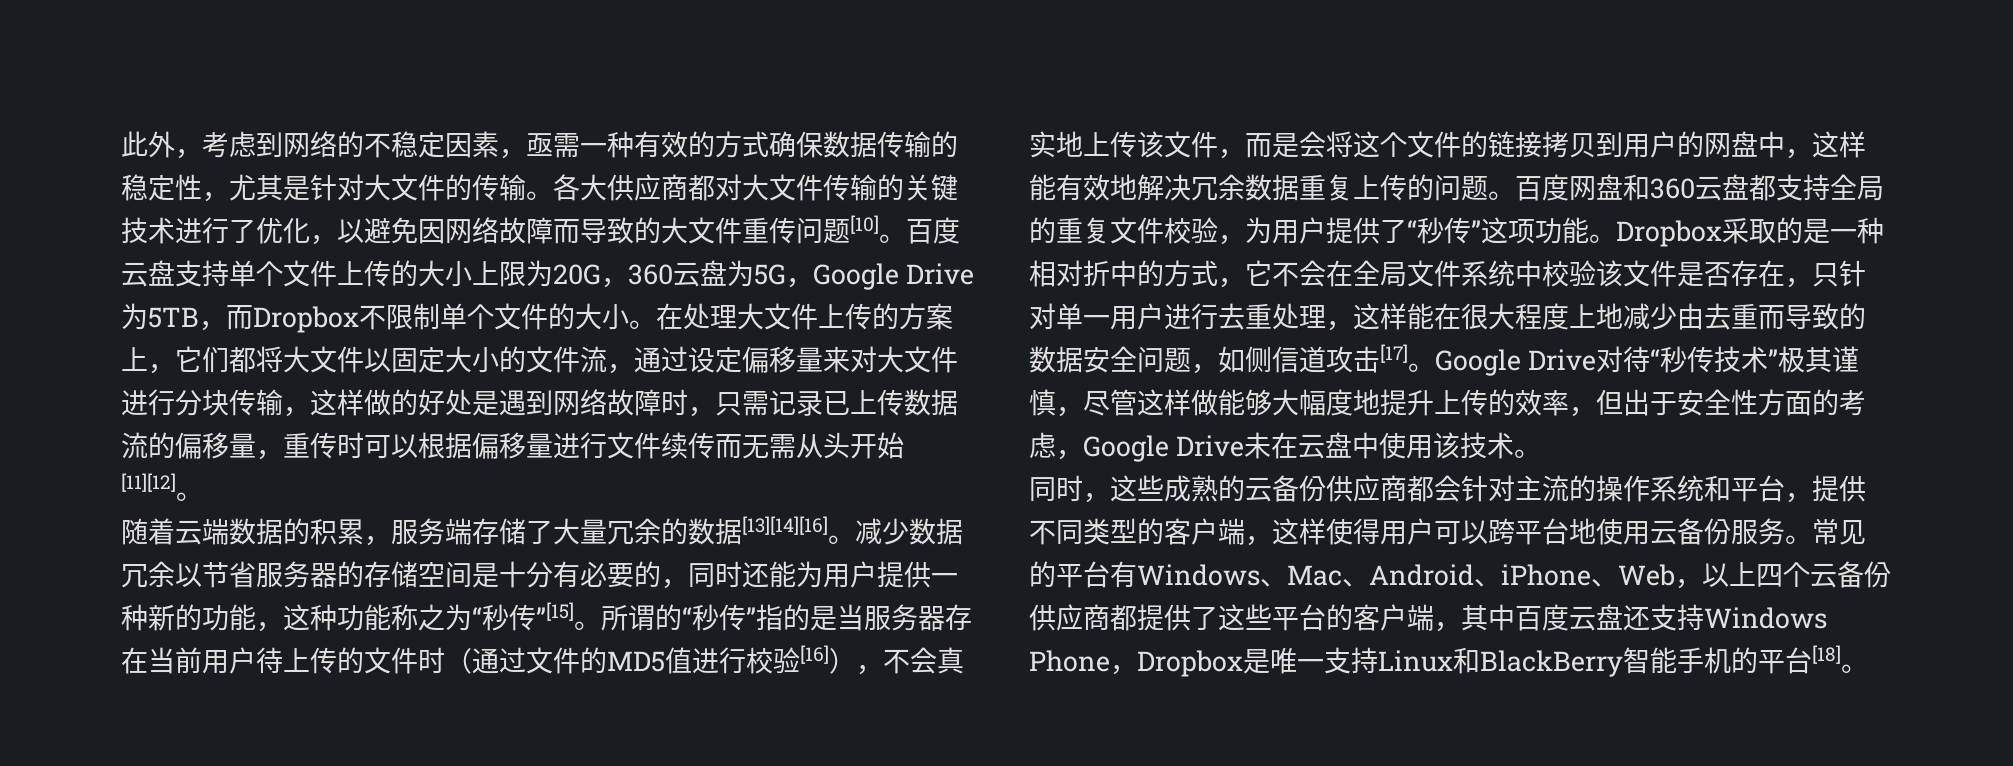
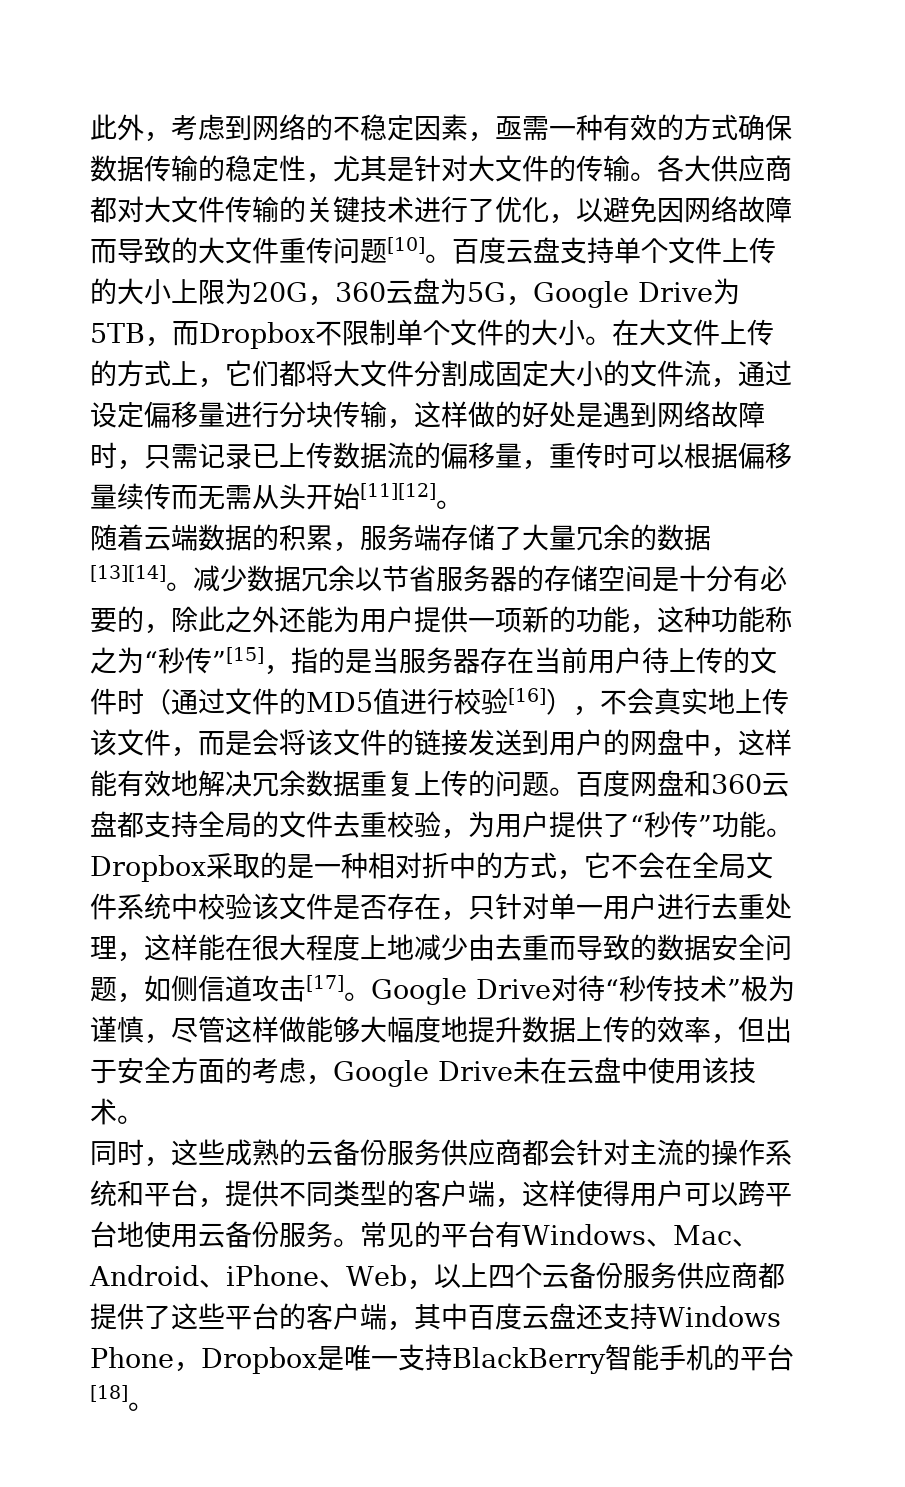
- 在处理大文件上传的方案上，它们都将大文件以固定大小的文件流，通过设定偏移量来对大文件进行分块传输，这样做的好处是遇到网络故障时，只需记录已上传数据流的偏移量，重传时可以根据偏移量进行文件续传而无需从头开始[11][12]。
+ 在大文件上传的方式上，它们都将大文件分割成固定大小的文件流，通过设定偏移量进行分块传输，这样做的好处是遇到网络故障时，只需记录已上传数据流的偏移量，重传时可以根据偏移量续传而无需从头开始[11][12]。
- 随着云端数据的积累，服务端存储了大量冗余的数据[13][14][16]。
+ 随着云端数据的积累，服务端存储了大量冗余的数据[13][14]。
- 减少数据冗余以节省服务器的存储空间是十分有必要的，同时还能为用户提供一种新的功能，这种功能称之为“秒传”[15]。所谓的“秒传”指的是当服务器存在当前用户待上传的文件时（通过文件的MD5值进行校验[16]），不会真实地上传该文件，而是会将这个文件的链接拷贝到用户的网盘中，这样能有效地解决冗余数据重复上传的问题。
+ 减少数据冗余以节省服务器的存储空间是十分有必要的，除此之外还能为用户提供一项新的功能，这种功能称之为“秒传”[15]，指的是当服务器存在当前用户待上传的文件时（通过文件的MD5值进行校验[16]），不会真实地上传该文件，而是会将该文件的链接发送到用户的网盘中，这样能有效地解决冗余数据重复上传的问题。
- 百度网盘和360云盘都支持全局的重复文件校验，为用户提供了“秒传”这项功能。
+ 百度网盘和360云盘都支持全局的文件去重校验，为用户提供了“秒传”功能。
- Google Drive对待“秒传技术”极其谨慎，尽管这样做能够大幅度地提升上传的效率，但出于安全性方面的考虑，Google Drive未在云盘中使用该技术。
+ Google Drive对待“秒传技术”极为谨慎，尽管这样做能够大幅度地提升数据上传的效率，但出于安全方面的考虑，Google Drive未在云盘中使用该技术。
- 同时，这些成熟的云备份供应商都会针对主流的操作系统和平台，提供不同类型的客户端，这样使得用户可以跨平台地使用云备份服务。
+ 同时，这些成熟的云备份服务供应商都会针对主流的操作系统和平台，提供不同类型的客户端，这样使得用户可以跨平台地使用云备份服务。
- 常见的平台有Windows、Mac、Android、iPhone、Web，以上四个云备份供应商都提供了这些平台的客户端，其中百度云盘还支持Windows Phone，Dropbox是唯一支持Linux和BlackBerry智能手机的平台[18]。
+ 常见的平台有Windows、Mac、Android、iPhone、Web，以上四个云备份服务供应商都提供了这些平台的客户端，其中百度云盘还支持Windows Phone，Dropbox是唯一支持BlackBerry智能手机的平台[18]。

